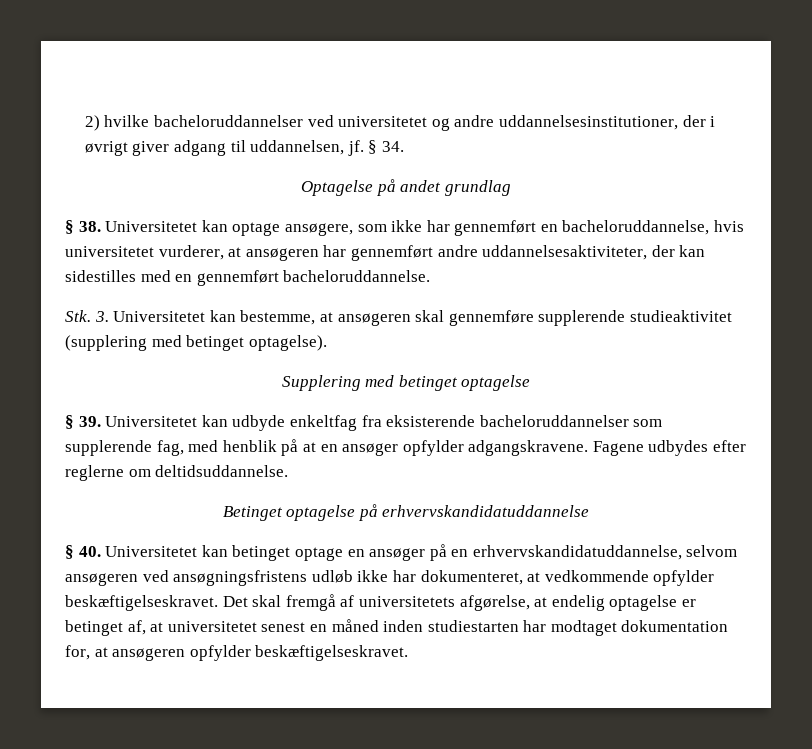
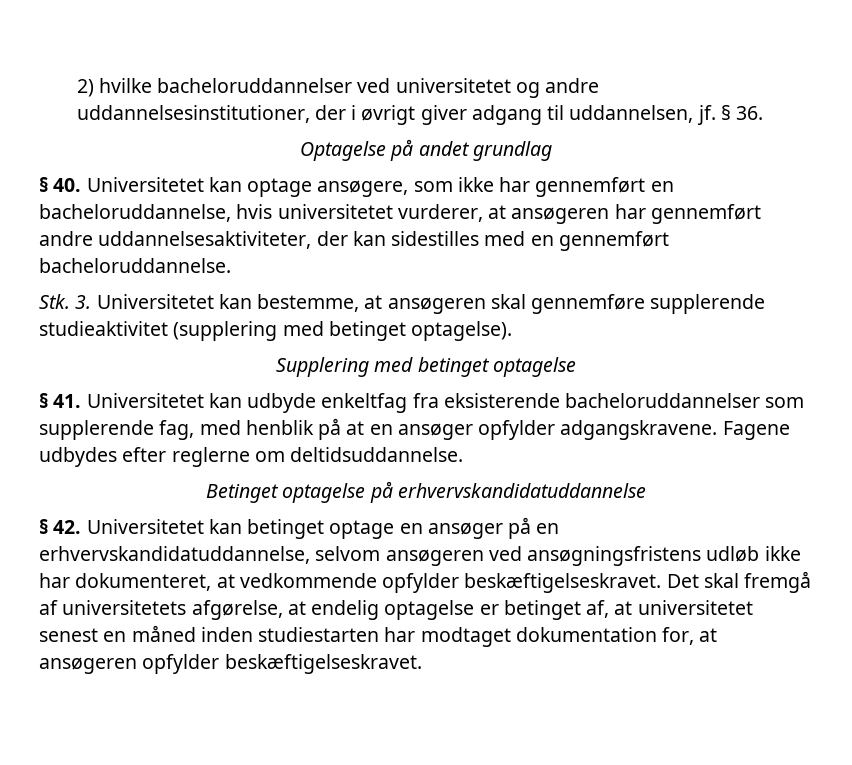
- § 34.
+ § 36.
- § 38. Universitetet kan optage ansøgere, som ikke har gennemført en bacheloruddannelse, hvis universitetet vurderer, at ansøgeren har gennemført andre uddannelsesaktiviteter, der kan sidestilles med en gennemført bacheloruddannelse.
+ § 40. Universitetet kan optage ansøgere, som ikke har gennemført en bacheloruddannelse, hvis universitetet vurderer, at ansøgeren har gennemført andre uddannelsesaktiviteter, der kan sidestilles med en gennemført bacheloruddannelse.
- § 39. Universitetet kan udbyde enkeltfag fra eksisterende bacheloruddannelser som supplerende fag, med henblik på at en ansøger opfylder adgangskravene.
+ § 41. Universitetet kan udbyde enkeltfag fra eksisterende bacheloruddannelser som supplerende fag, med henblik på at en ansøger opfylder adgangskravene.
- § 40. Universitetet kan betinget optage en ansøger på en erhvervskandidatuddannelse, selvom ansøgeren ved ansøgningsfristens udløb ikke har dokumenteret, at vedkommende opfylder beskæftigelseskravet.
+ § 42. Universitetet kan betinget optage en ansøger på en erhvervskandidatuddannelse, selvom ansøgeren ved ansøgningsfristens udløb ikke har dokumenteret, at vedkommende opfylder beskæftigelseskravet.

